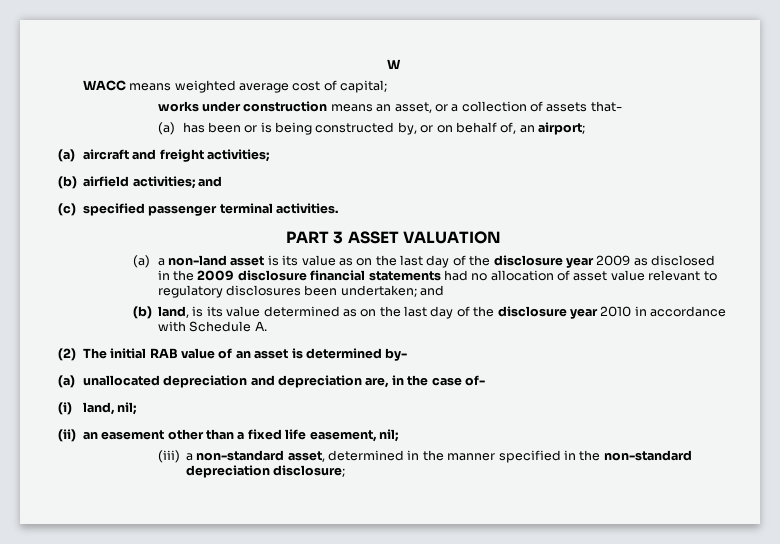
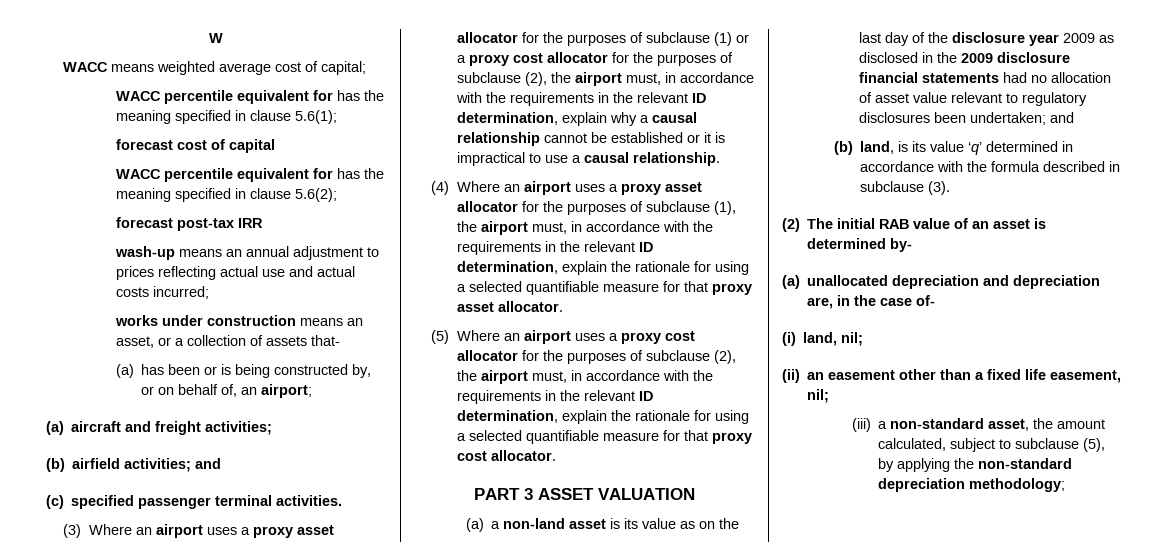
+ WACC percentile equivalent for has the meaning specified in clause 5.6(1);
+ forecast cost of capital
+ WACC percentile equivalent for has the meaning specified in clause 5.6(2);
+ forecast post-tax IRR
+ wash-up means an annual adjustment to prices reflecting actual use and actual costs incurred;
+ (3) Where an airport uses a proxy asset allocator for the purposes of subclause (1) or a proxy cost allocator for the purposes of subclause (2), the airport must, in accordance with the requirements in the relevant ID determination, explain why a causal relationship cannot be established or it is impractical to use a causal relationship.
+ (4) Where an airport uses a proxy asset allocator for the purposes of subclause (1), the airport must, in accordance with the requirements in the relevant ID determination, explain the rationale for using a selected quantifiable measure for that proxy asset allocator.
+ (5) Where an airport uses a proxy cost allocator for the purposes of subclause (2), the airport must, in accordance with the requirements in the relevant ID determination, explain the rationale for using a selected quantifiable measure for that proxy cost allocator.
- (b) land, is its value determined as on the last day of the disclosure year 2010 in accordance with Schedule A.
+ (b) land, is its value ‘q’ determined in accordance with the formula described in subclause (3).
- (iii) a non-standard asset, determined in the manner specified in the non-standard depreciation disclosure;
+ (iii) a non-standard asset, the amount calculated, subject to subclause (5), by applying the non-standard depreciation methodology;

